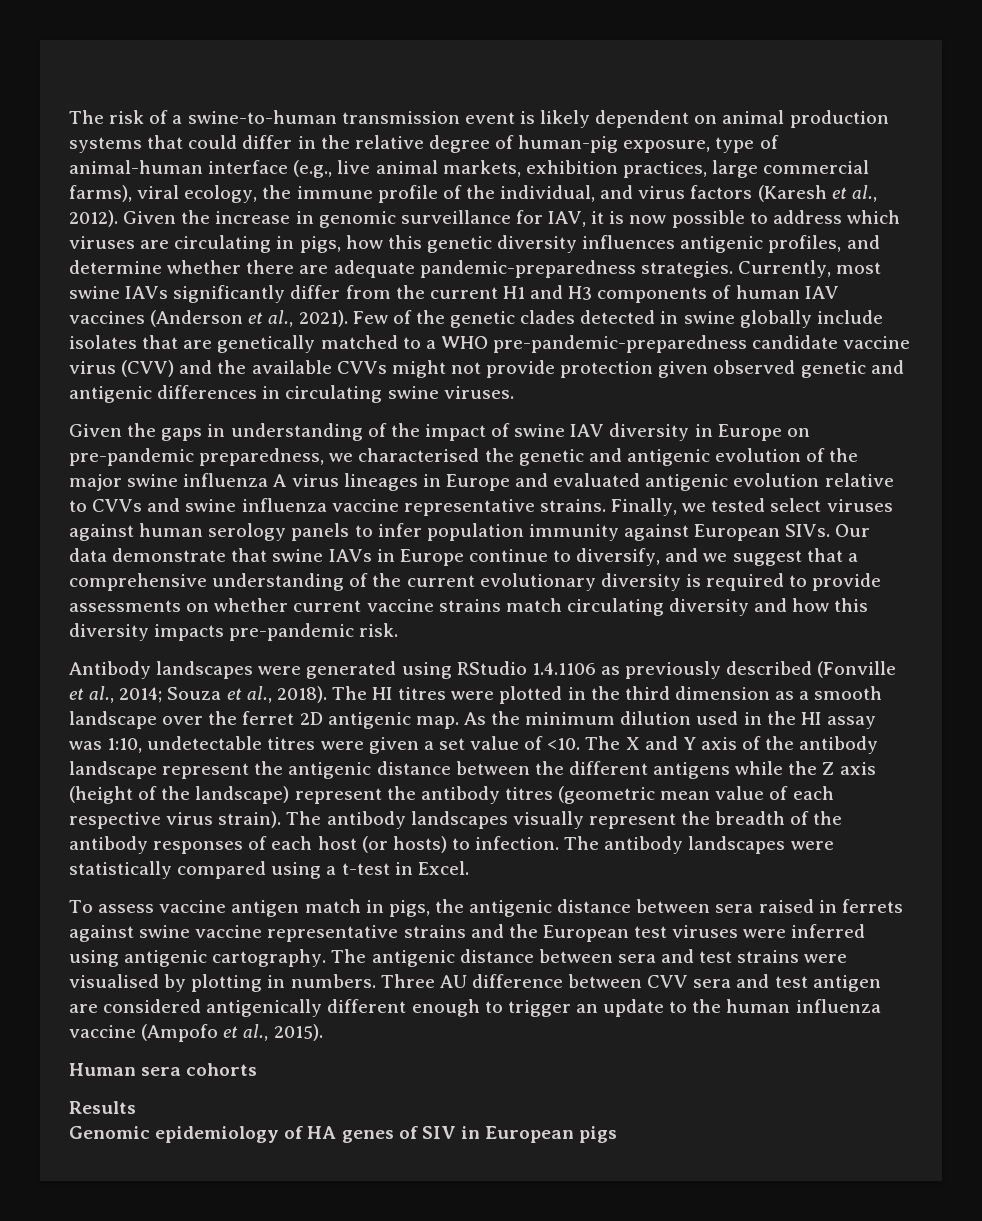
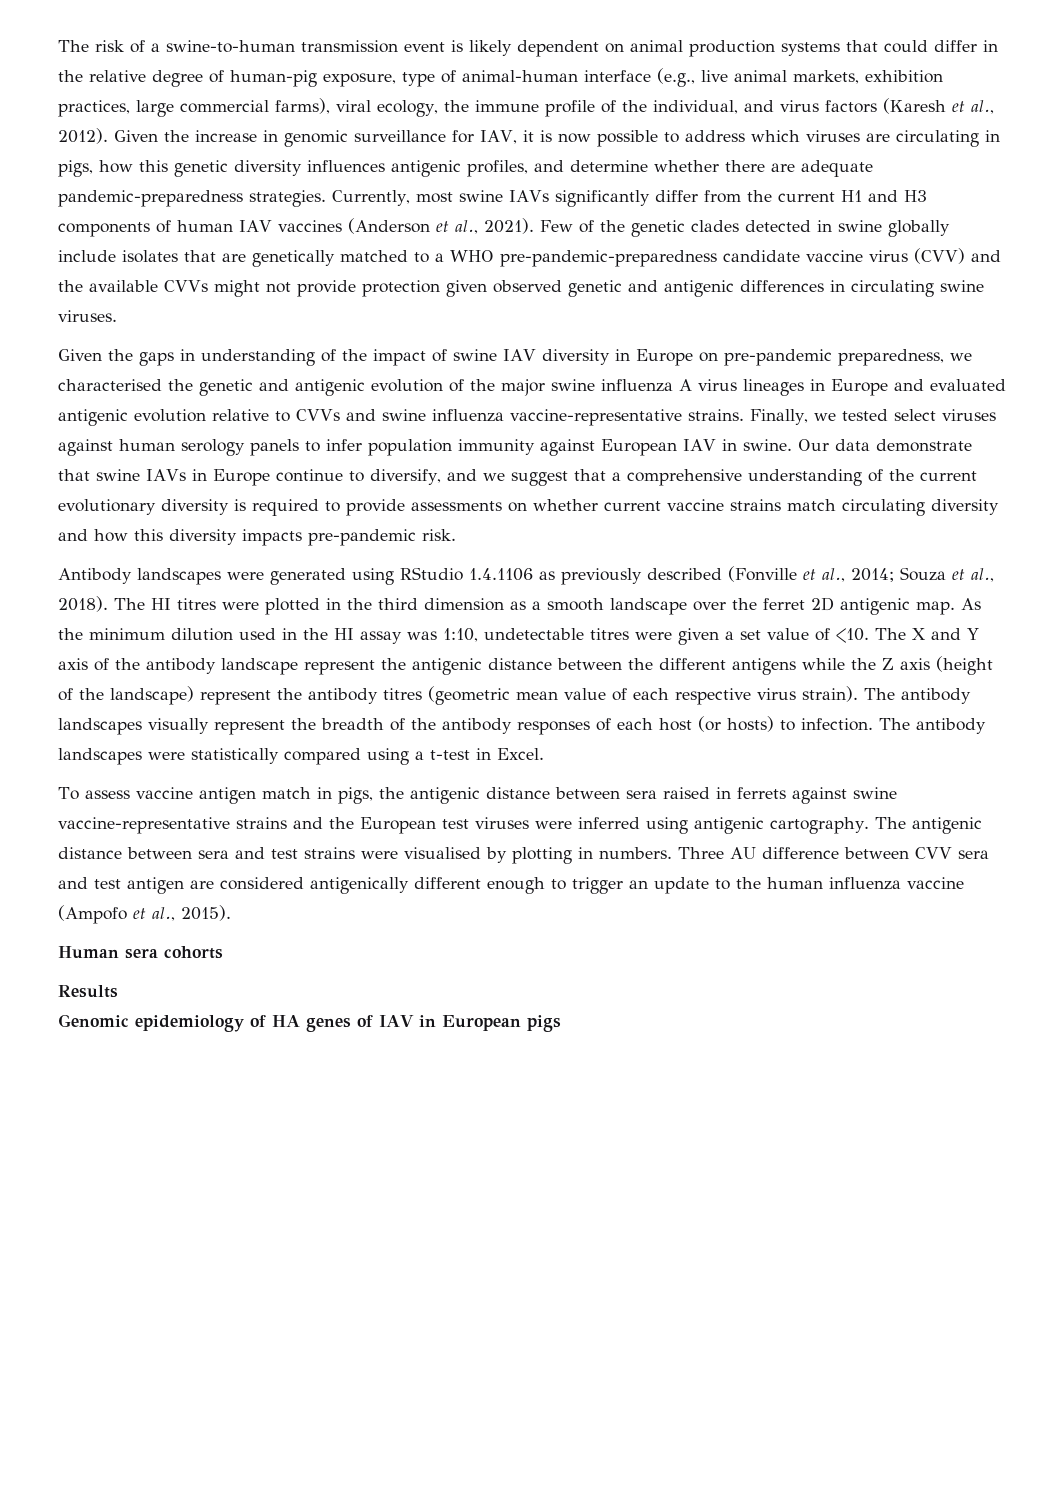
- Given the gaps in understanding of the impact of swine IAV diversity in Europe on pre-pandemic preparedness, we characterised the genetic and antigenic evolution of the major swine influenza A virus lineages in Europe and evaluated antigenic evolution relative to CVVs and swine influenza vaccine representative strains.
+ Given the gaps in understanding of the impact of swine IAV diversity in Europe on pre-pandemic preparedness, we characterised the genetic and antigenic evolution of the major swine influenza A virus lineages in Europe and evaluated antigenic evolution relative to CVVs and swine influenza vaccine-representative strains.
- Finally, we tested select viruses against human serology panels to infer population immunity against European SIVs.
+ Finally, we tested select viruses against human serology panels to infer population immunity against European IAV in swine.
- To assess vaccine antigen match in pigs, the antigenic distance between sera raised in ferrets against swine vaccine representative strains and the European test viruses were inferred using antigenic cartography.
+ To assess vaccine antigen match in pigs, the antigenic distance between sera raised in ferrets against swine vaccine-representative strains and the European test viruses were inferred using antigenic cartography.
- Genomic epidemiology of HA genes of SIV in European pigs
+ Genomic epidemiology of HA genes of IAV in European pigs

